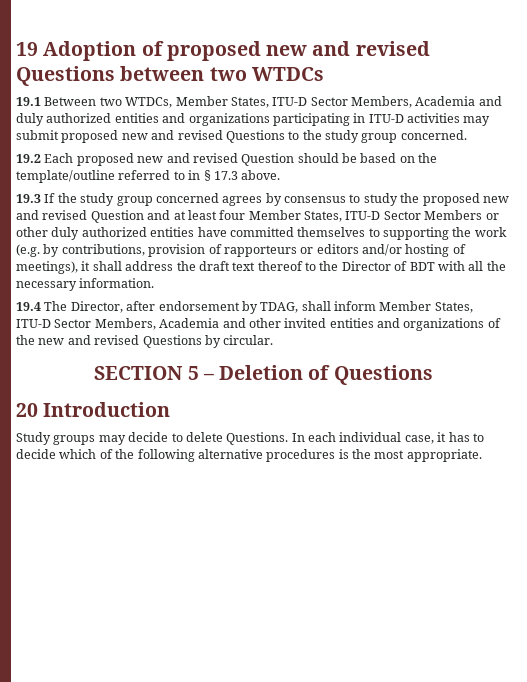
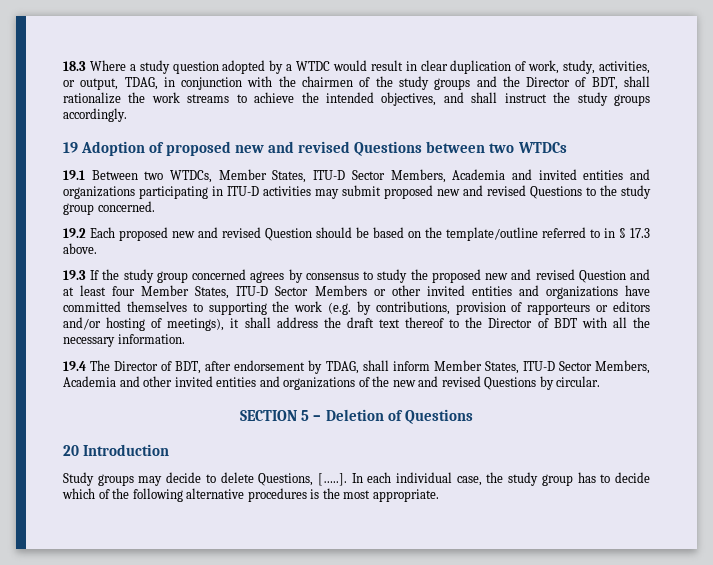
+ 18.3 Where a study question adopted by a WTDC would result in clear duplication of work, study, activities, or output, TDAG, in conjunction with the chairmen of the study groups and the Director of BDT, shall rationalize the work streams to achieve the intended objectives, and shall instruct the study groups accordingly.
- 19.1 Between two WTDCs, Member States, ITU-D Sector Members, Academia and duly authorized entities and organizations participating in ITU-D activities may submit proposed new and revised Questions to the study group concerned.
+ 19.1 Between two WTDCs, Member States, ITU-D Sector Members, Academia and invited entities and organizations participating in ITU-D activities may submit proposed new and revised Questions to the study group concerned.
- 19.3 If the study group concerned agrees by consensus to study the proposed new and revised Question and at least four Member States, ITU-D Sector Members or other duly authorized entities have committed themselves to supporting the work (e.g. by contributions, provision of rapporteurs or editors and/or hosting of meetings), it shall address the draft text thereof to the Director of BDT with all the necessary information.
+ 19.3 If the study group concerned agrees by consensus to study the proposed new and revised Question and at least four Member States, ITU-D Sector Members or other invited entities and organizations have committed themselves to supporting the work (e.g. by contributions, provision of rapporteurs or editors and/or hosting of meetings), it shall address the draft text thereof to the Director of BDT with all the necessary information.
- 19.4 The Director, after endorsement by TDAG, shall inform Member States, ITU-D Sector Members, Academia and other invited entities and organizations of the new and revised Questions by circular.
+ 19.4 The Director of BDT, after endorsement by TDAG, shall inform Member States, ITU-D Sector Members, Academia and other invited entities and organizations of the new and revised Questions by circular.
- Study groups may decide to delete Questions. In each individual case, it has to decide which of the following alternative procedures is the most appropriate.
+ Study groups may decide to delete Questions, […..]. In each individual case, the study group has to decide which of the following alternative procedures is the most appropriate.

